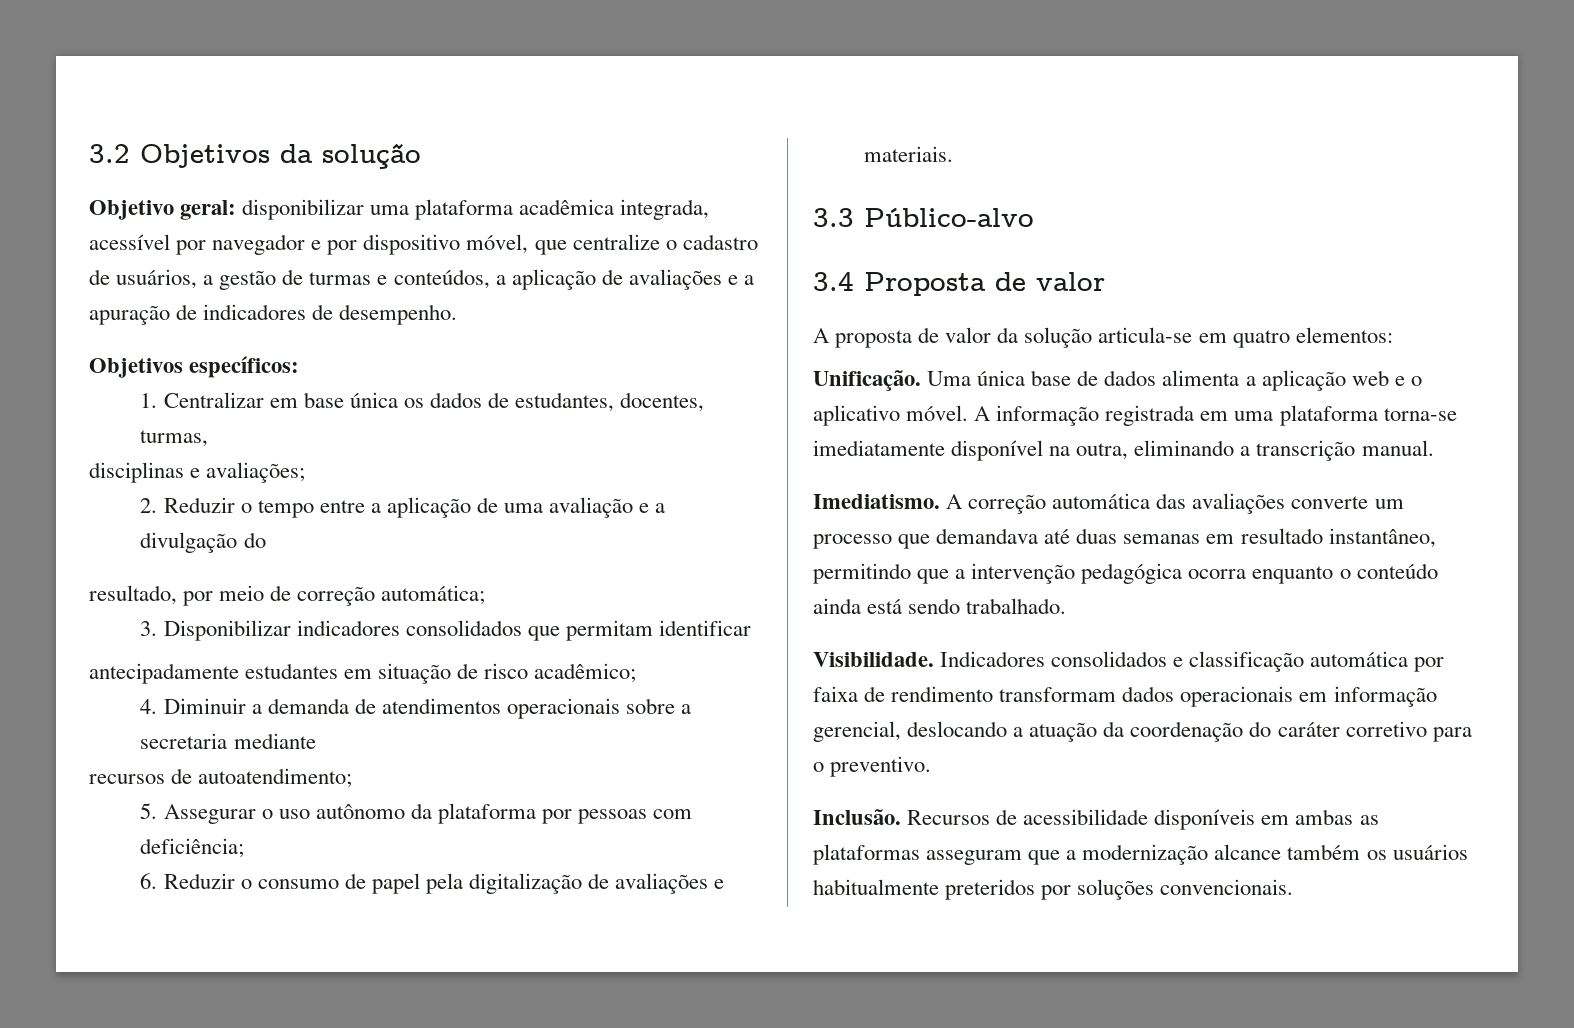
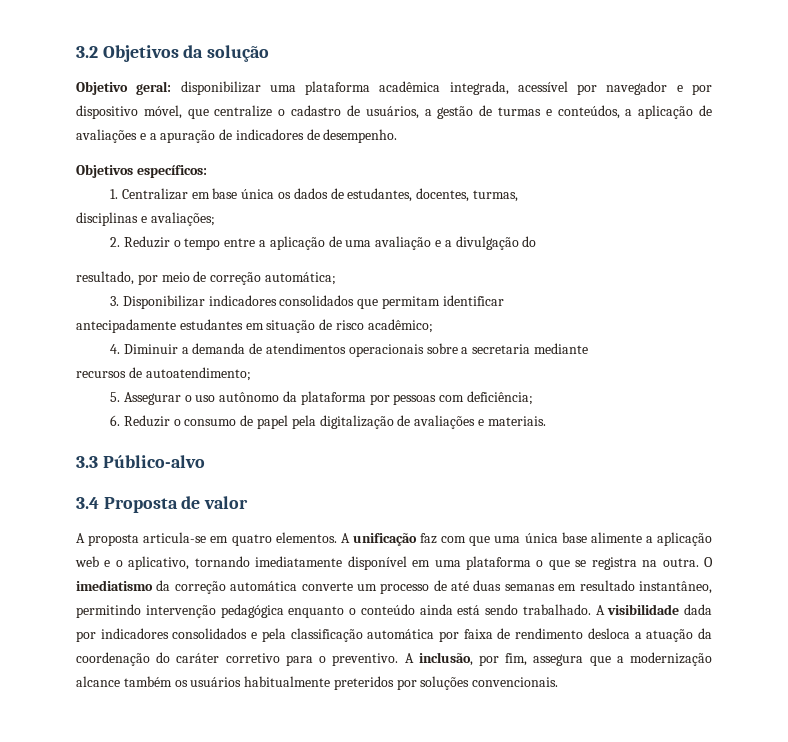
- A proposta de valor da solução articula-se em quatro elementos:
- Unificação. Uma única base de dados alimenta a aplicação web e o aplicativo móvel. A informação registrada em uma plataforma torna-se imediatamente disponível na outra, eliminando a transcrição manual.
- Imediatismo. A correção automática das avaliações converte um processo que demandava até duas semanas em resultado instantâneo, permitindo que a intervenção pedagógica ocorra enquanto o conteúdo ainda está sendo trabalhado.
- Visibilidade. Indicadores consolidados e classificação automática por faixa de rendimento transformam dados operacionais em informação gerencial, deslocando a atuação da coordenação do caráter corretivo para o preventivo.
- Inclusão. Recursos de acessibilidade disponíveis em ambas as plataformas asseguram que a modernização alcance também os usuários habitualmente preteridos por soluções convencionais.
+ A proposta articula-se em quatro elementos. A unificação faz com que uma única base alimente a aplicação web e o aplicativo, tornando imediatamente disponível em uma plataforma o que se registra na outra. O imediatismo da correção automática converte um processo de até duas semanas em resultado instantâneo, permitindo intervenção pedagógica enquanto o conteúdo ainda está sendo trabalhado. A visibilidade dada por indicadores consolidados e pela classificação automática por faixa de rendimento desloca a atuação da coordenação do caráter corretivo para o preventivo. A inclusão, por fim, assegura que a modernização alcance também os usuários habitualmente preteridos por soluções convencionais.

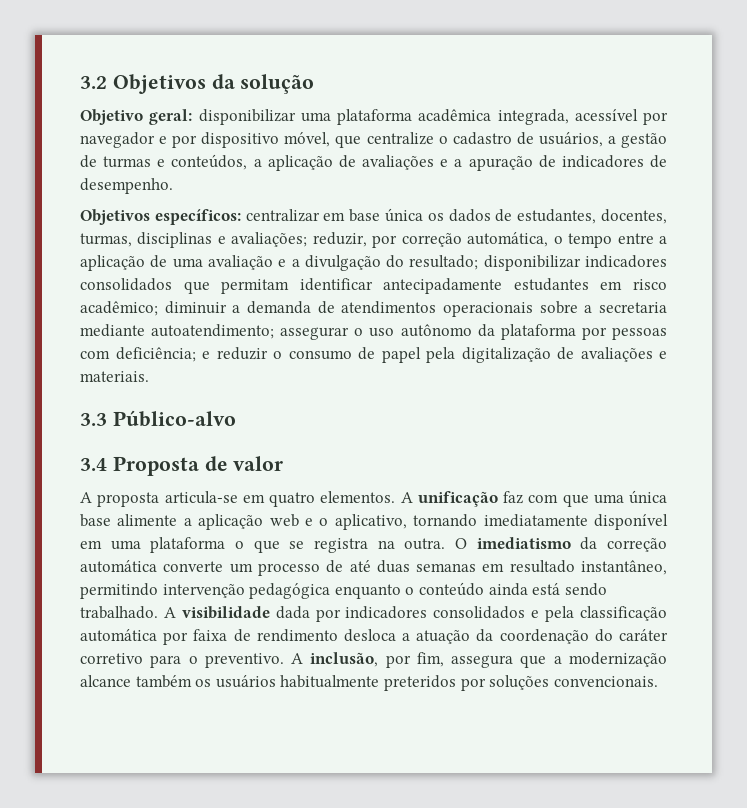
- Objetivos específicos:
- 1. Centralizar em base única os dados de estudantes, docentes, turmas,
- disciplinas e avaliações;
- 2. Reduzir o tempo entre a aplicação de uma avaliação e a divulgação do
- resultado, por meio de correção automática;
- 3. Disponibilizar indicadores consolidados que permitam identificar
- antecipadamente estudantes em situação de risco acadêmico;
- 4. Diminuir a demanda de atendimentos operacionais sobre a secretaria mediante
- recursos de autoatendimento;
- 5. Assegurar o uso autônomo da plataforma por pessoas com deficiência;
- 6. Reduzir o consumo de papel pela digitalização de avaliações e materiais.
+ Objetivos específicos: centralizar em base única os dados de estudantes, docentes, turmas, disciplinas e avaliações; reduzir, por correção automática, o tempo entre a aplicação de uma avaliação e a divulgação do resultado; disponibilizar indicadores consolidados que permitam identificar antecipadamente estudantes em risco acadêmico; diminuir a demanda de atendimentos operacionais sobre a secretaria mediante autoatendimento; assegurar o uso autônomo da plataforma por pessoas com deficiência; e reduzir o consumo de papel pela digitalização de avaliações e materiais.

